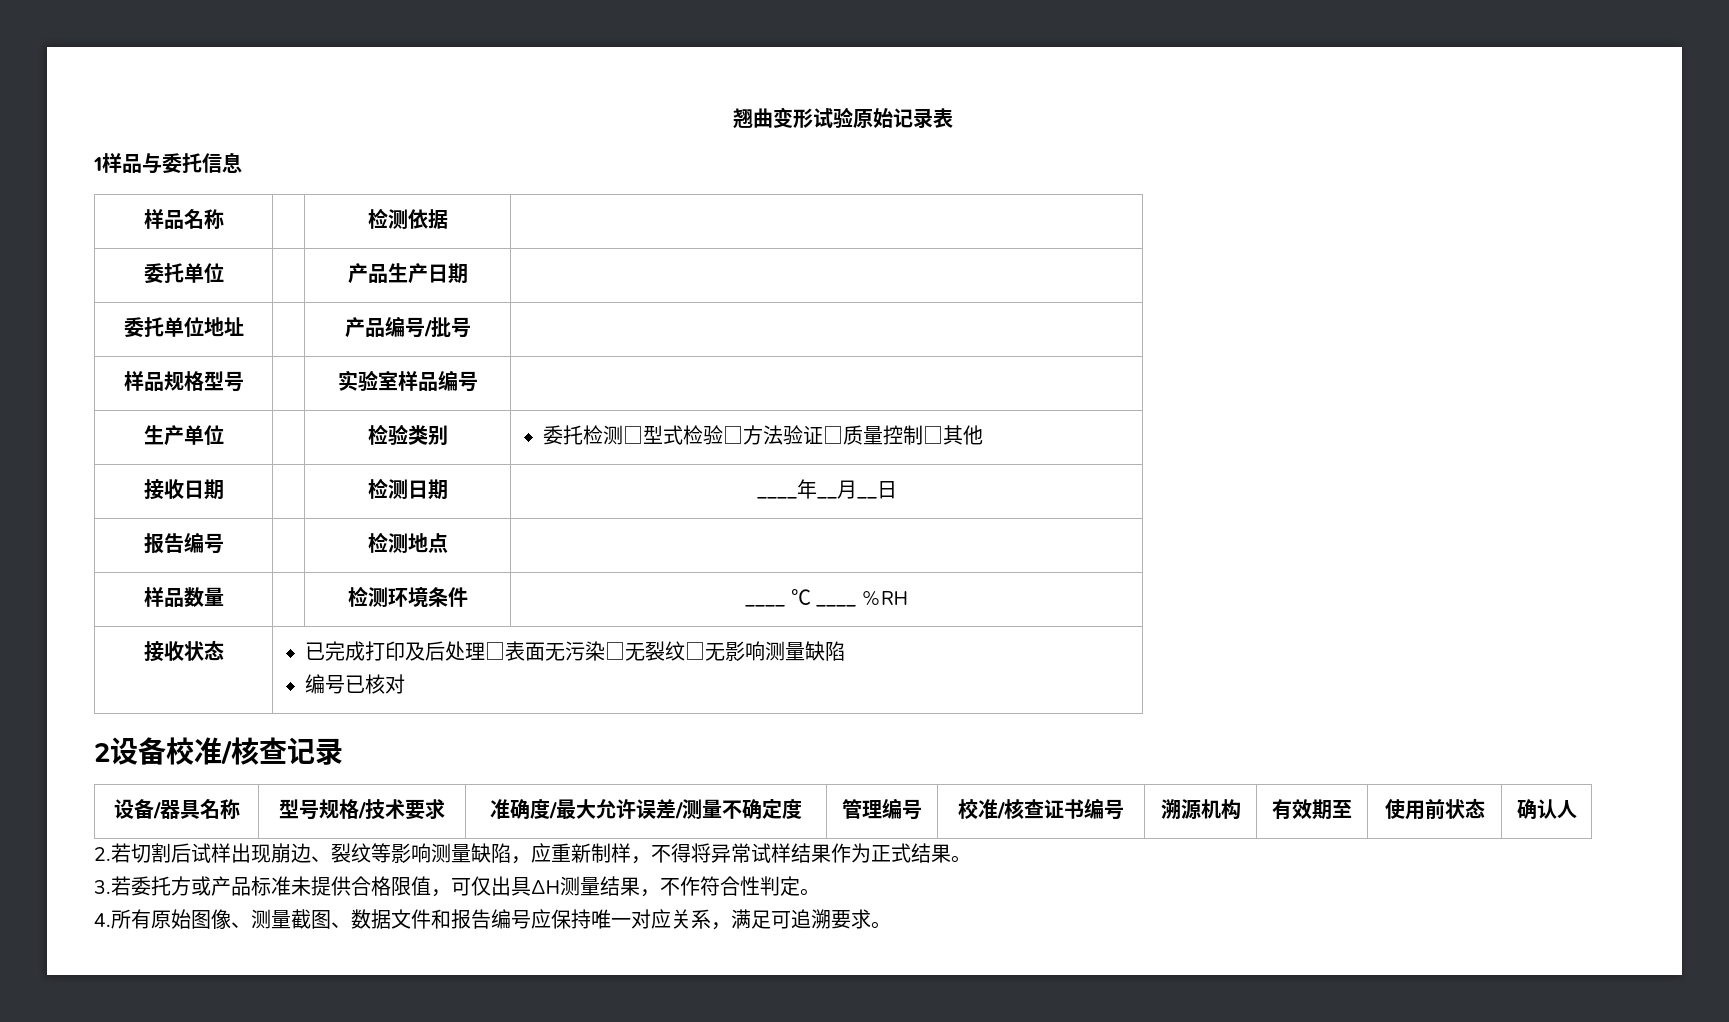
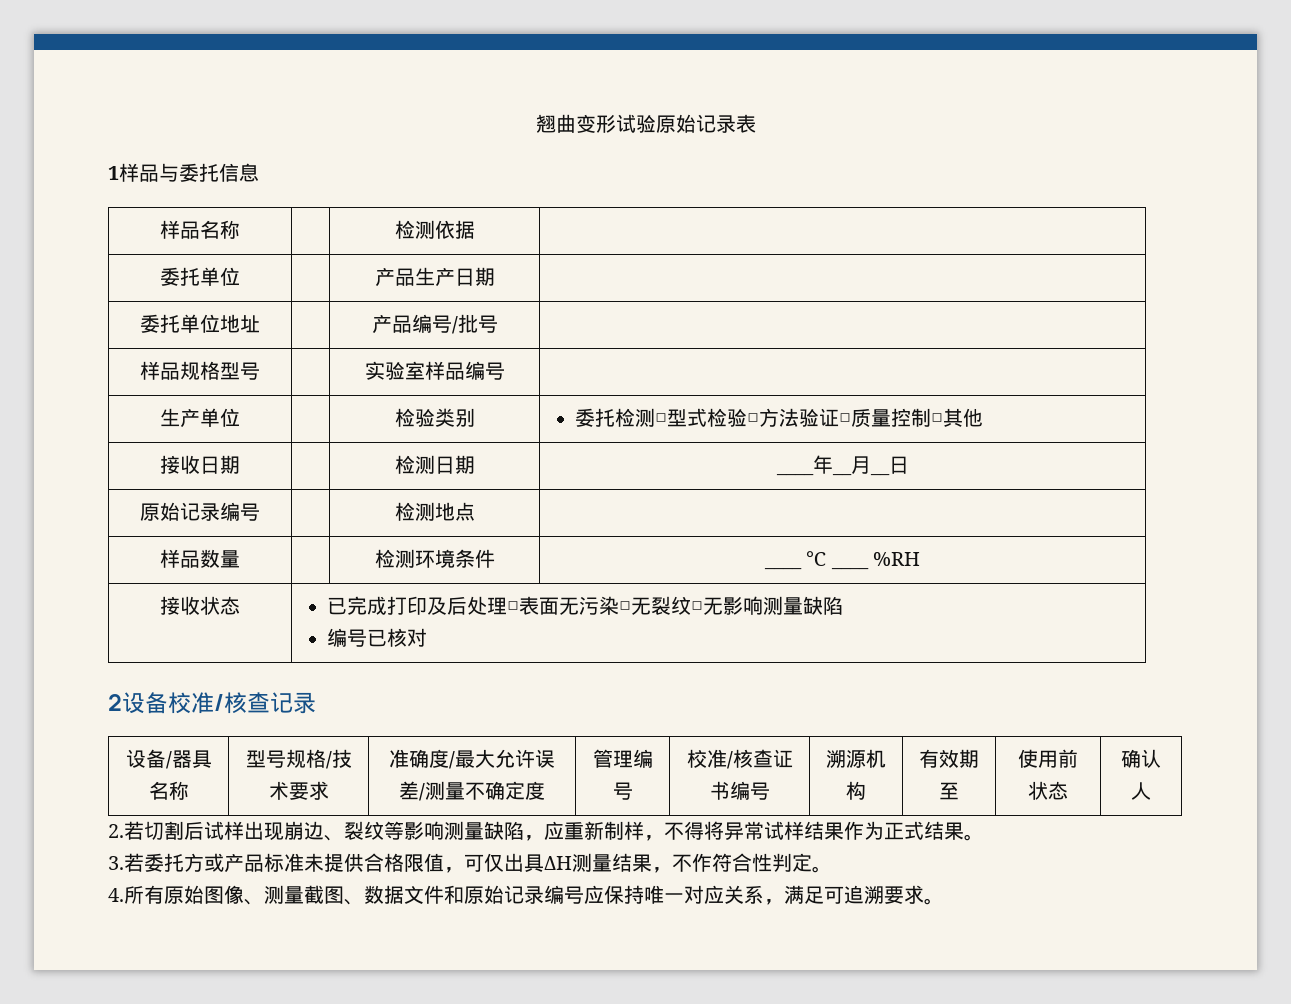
- 报告编号 | | 检测地点 |
+ 原始记录编号 | | 检测地点 |
- 4.所有原始图像、测量截图、数据文件和报告编号应保持唯一对应关系，满足可追溯要求。
+ 4.所有原始图像、测量截图、数据文件和原始记录编号应保持唯一对应关系，满足可追溯要求。

